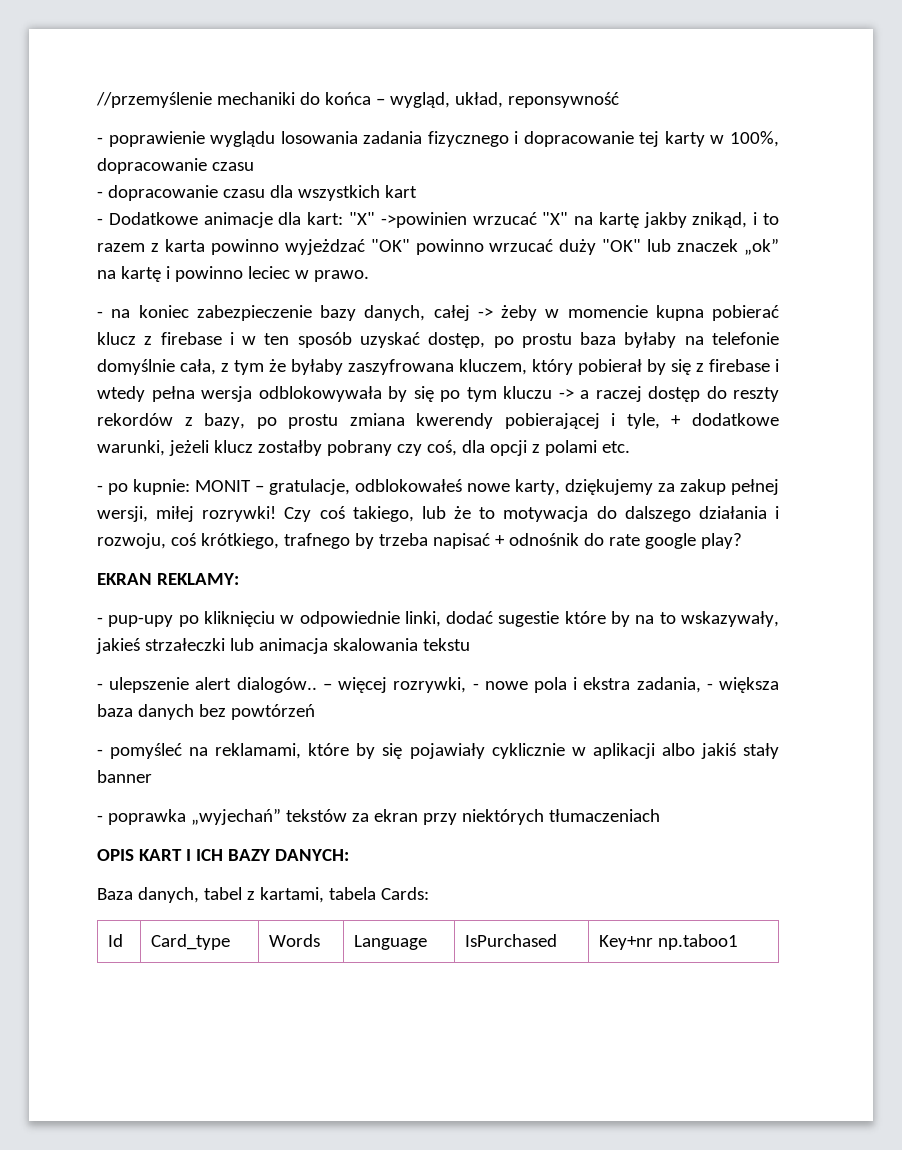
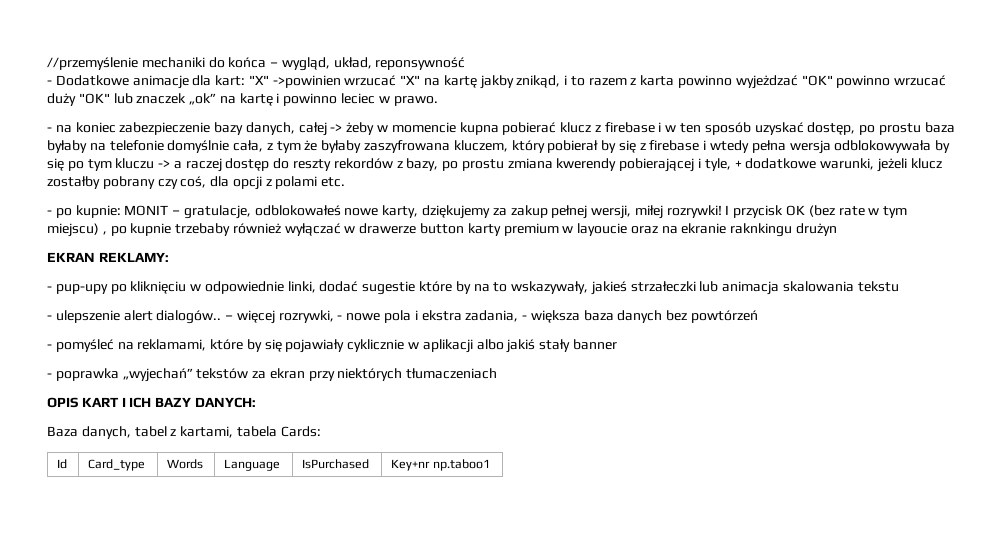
- - poprawienie wyglądu losowania zadania fizycznego i dopracowanie tej karty w 100%, dopracowanie czasu
- - dopracowanie czasu dla wszystkich kart
- Czy coś takiego, lub że to motywacja do dalszego działania i rozwoju, coś krótkiego, trafnego by trzeba napisać + odnośnik do rate google play?
+ I przycisk OK (bez rate w tym miejscu) , po kupnie trzebaby również wyłączać w drawerze button karty premium w layoucie oraz na ekranie raknkingu drużyn

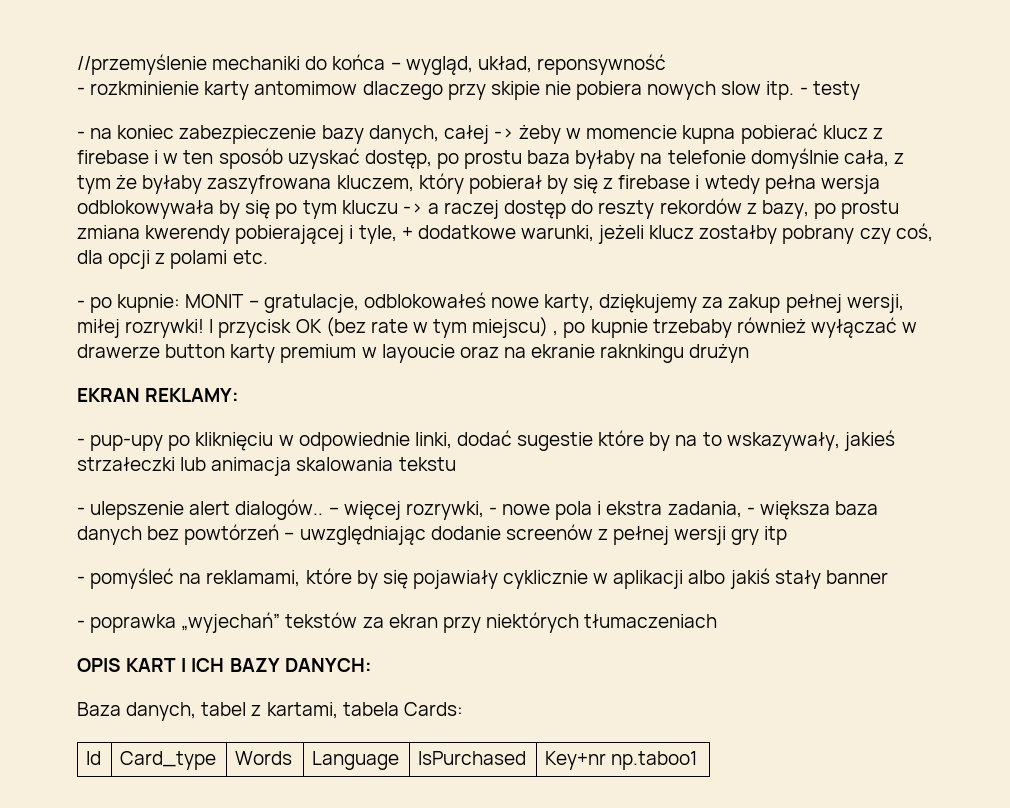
- - Dodatkowe animacje dla kart: "X" ->powinien wrzucać "X" na kartę jakby znikąd, i to razem z karta powinno wyjeżdzać "OK" powinno wrzucać duży "OK" lub znaczek „ok” na kartę i powinno leciec w prawo.
+ - rozkminienie karty antomimow dlaczego przy skipie nie pobiera nowych slow itp. - testy
- – więcej rozrywki, - nowe pola i ekstra zadania, - większa baza danych bez powtórzeń
+ – więcej rozrywki, - nowe pola i ekstra zadania, - większa baza danych bez powtórzeń – uwzględniając dodanie screenów z pełnej wersji gry itp

